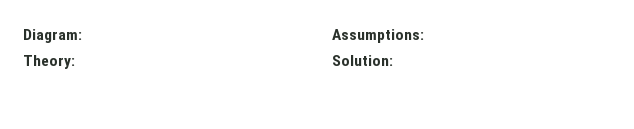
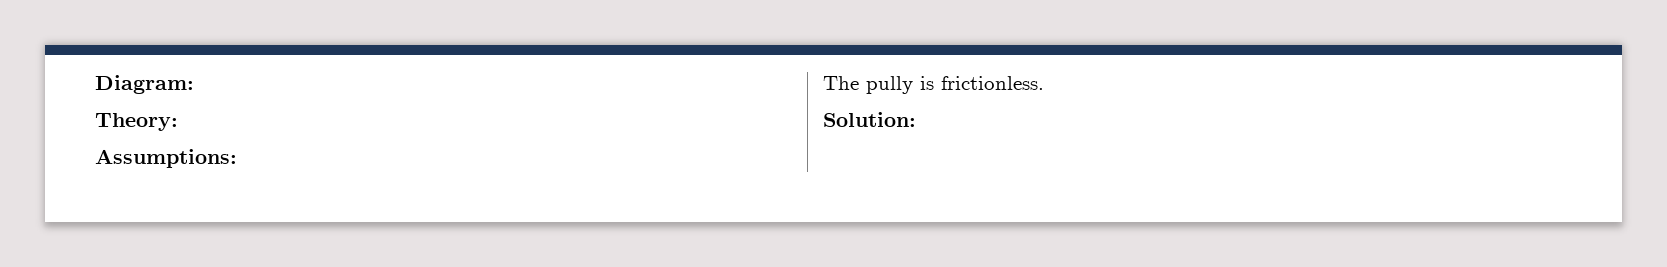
+ The pully is frictionless.

